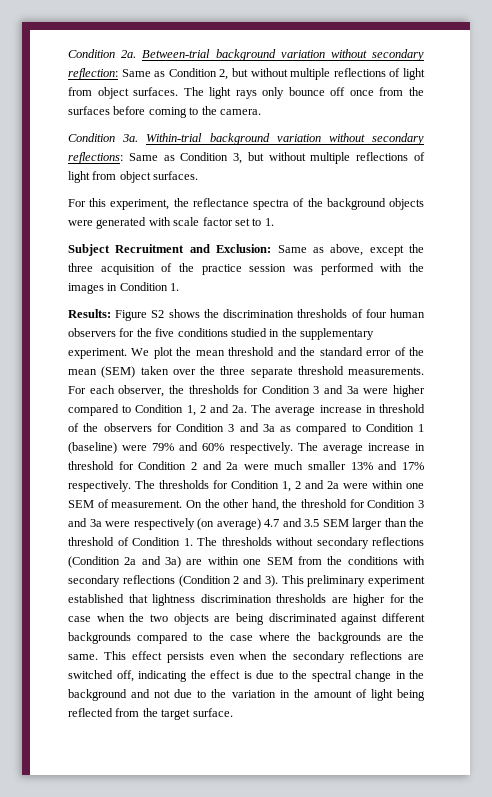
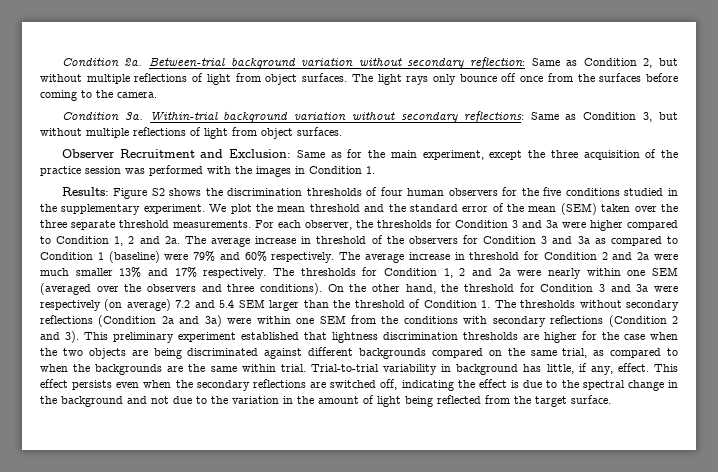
- For this experiment, the reflectance spectra of the background objects were generated with scale factor set to 1.
- Subject Recruitment and Exclusion: Same as above, except the three acquisition of the practice session was performed with the images in Condition 1.
+ Observer Recruitment and Exclusion: Same as for the main experiment, except the three acquisition of the practice session was performed with the images in Condition 1.
- The thresholds for Condition 1, 2 and 2a were within one SEM of measurement.
+ The thresholds for Condition 1, 2 and 2a were nearly within one SEM (averaged over the observers and three conditions).
- On the other hand, the threshold for Condition 3 and 3a were respectively (on average) 4.7 and 3.5 SEM larger than the threshold of Condition 1. The thresholds without secondary reflections (Condition 2a and 3a) are within one SEM from the conditions with secondary reflections (Condition 2 and 3).
+ On the other hand, the threshold for Condition 3 and 3a were respectively (on average) 7.2 and 5.4 SEM larger than the threshold of Condition 1. The thresholds without secondary reflections (Condition 2a and 3a) were within one SEM from the conditions with secondary reflections (Condition 2 and 3).
- This preliminary experiment established that lightness discrimination thresholds are higher for the case when the two objects are being discriminated against different backgrounds compared to the case where the backgrounds are the same.
+ This preliminary experiment established that lightness discrimination thresholds are higher for the case when the two objects are being discriminated against different backgrounds compared on the same trial, as compared to when the backgrounds are the same within trial. Trial-to-trial variability in background has little, if any, effect.

